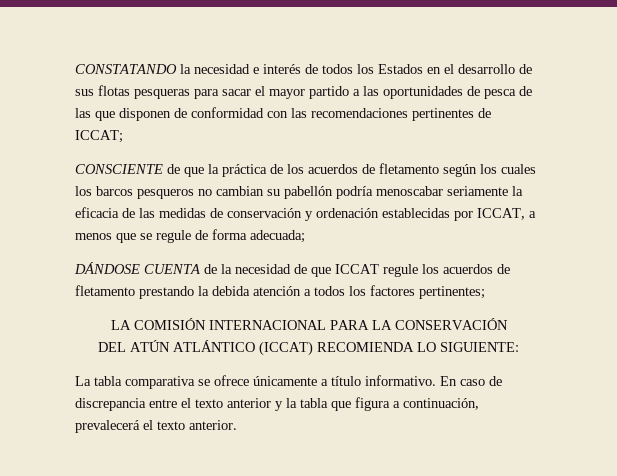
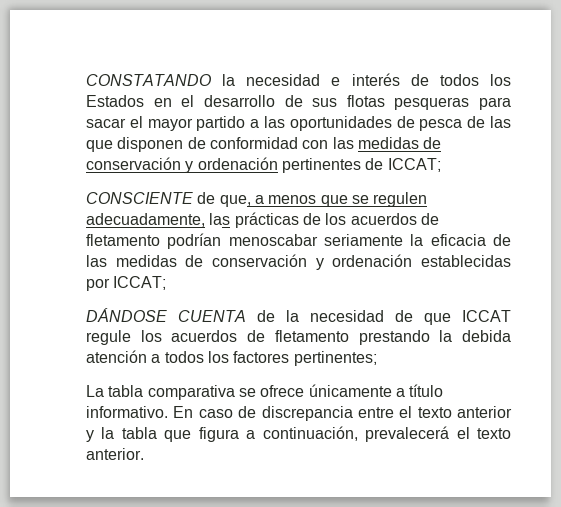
- CONSTATANDO la necesidad e interés de todos los Estados en el desarrollo de sus flotas pesqueras para sacar el mayor partido a las oportunidades de pesca de las que disponen de conformidad con las recomendaciones pertinentes de ICCAT;
+ CONSTATANDO la necesidad e interés de todos los Estados en el desarrollo de sus flotas pesqueras para sacar el mayor partido a las oportunidades de pesca de las que disponen de conformidad con las medidas de conservación y ordenación pertinentes de ICCAT;
- CONSCIENTE de que la práctica de los acuerdos de fletamento según los cuales los barcos pesqueros no cambian su pabellón podría menoscabar seriamente la eficacia de las medidas de conservación y ordenación establecidas por ICCAT, a menos que se regule de forma adecuada;
+ CONSCIENTE de que, a menos que se regulen adecuadamente, las prácticas de los acuerdos de fletamento podrían menoscabar seriamente la eficacia de las medidas de conservación y ordenación establecidas por ICCAT;
- LA COMISIÓN INTERNACIONAL PARA LA CONSERVACIÓN
- DEL ATÚN ATLÁNTICO (ICCAT) RECOMIENDA LO SIGUIENTE:

